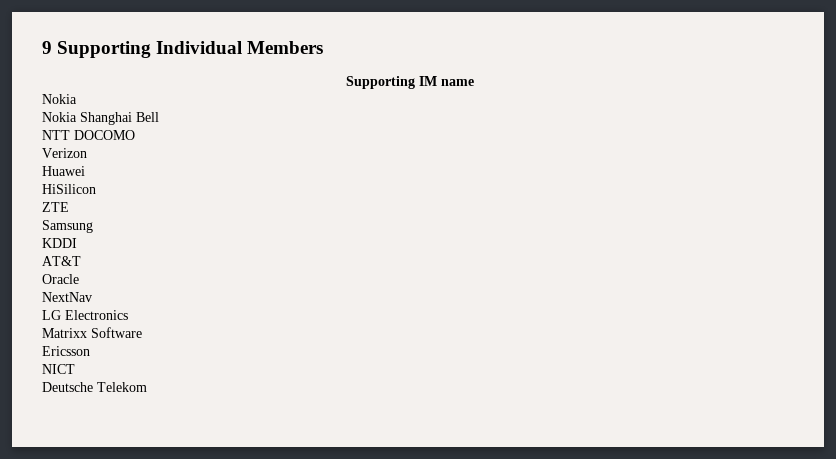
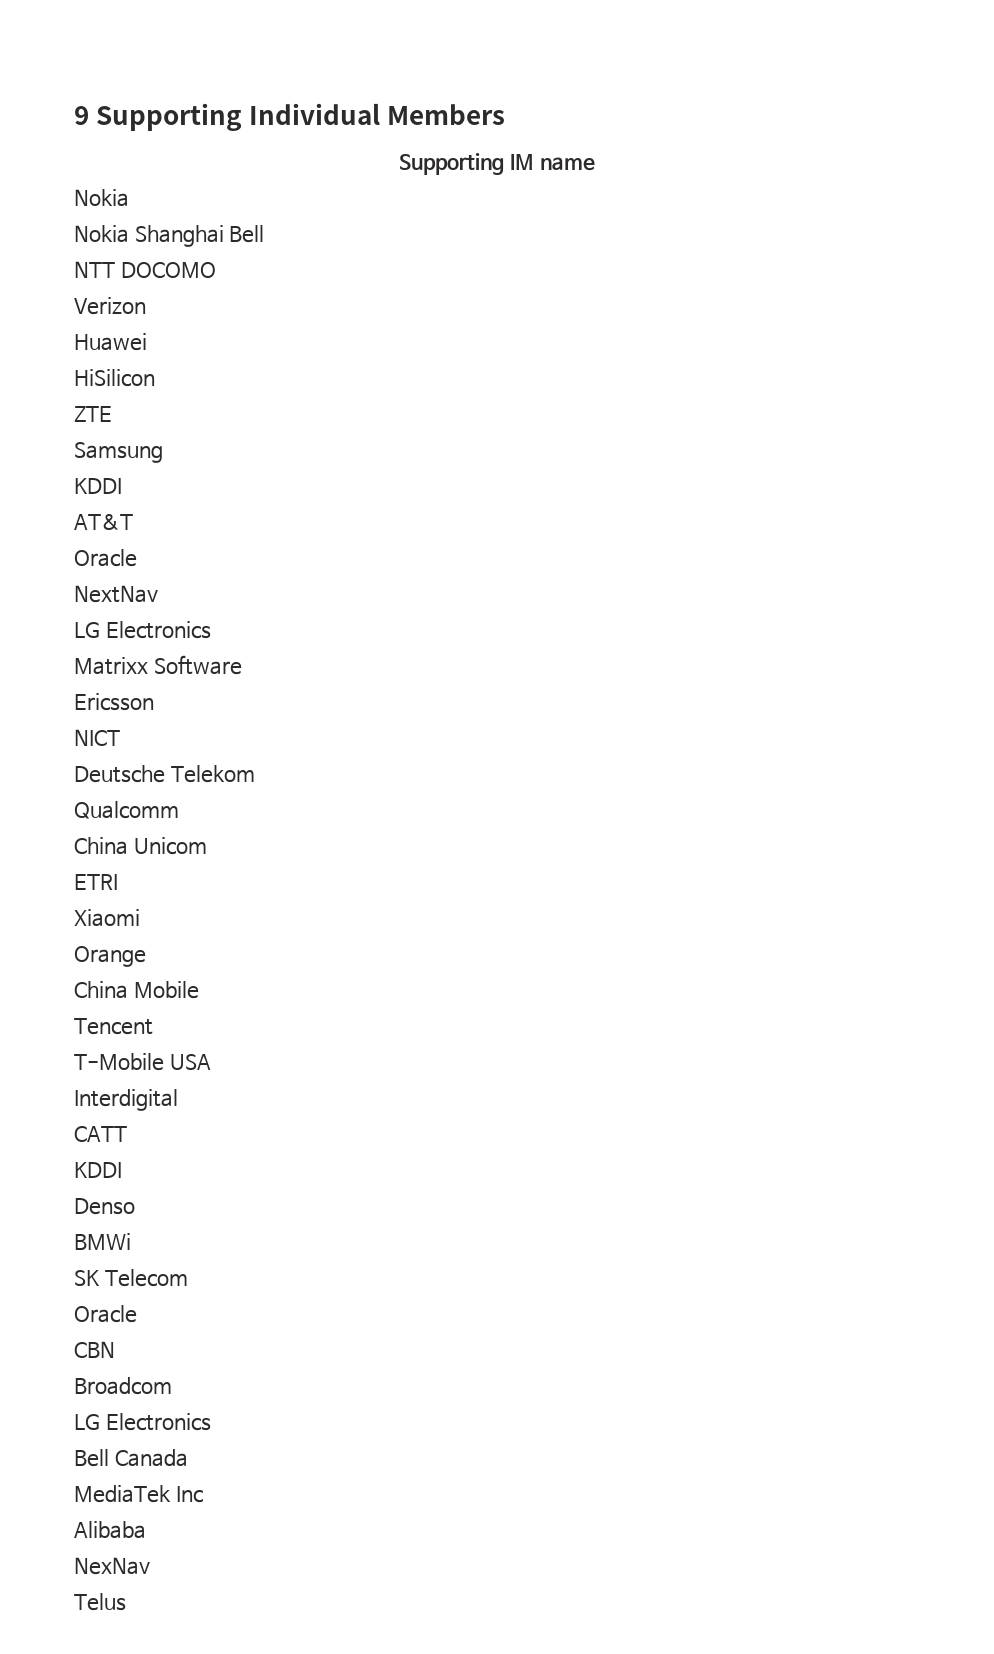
+ Qualcomm
+ China Unicom
+ ETRI
+ Xiaomi
+ Orange
+ China Mobile
+ Tencent
+ T-Mobile USA
+ Interdigital
+ CATT
+ KDDI
+ Denso
+ BMWi
+ SK Telecom
+ Oracle
+ CBN
+ Broadcom
+ LG Electronics
+ Bell Canada
+ MediaTek Inc
+ Alibaba
+ NexNav
+ Telus

